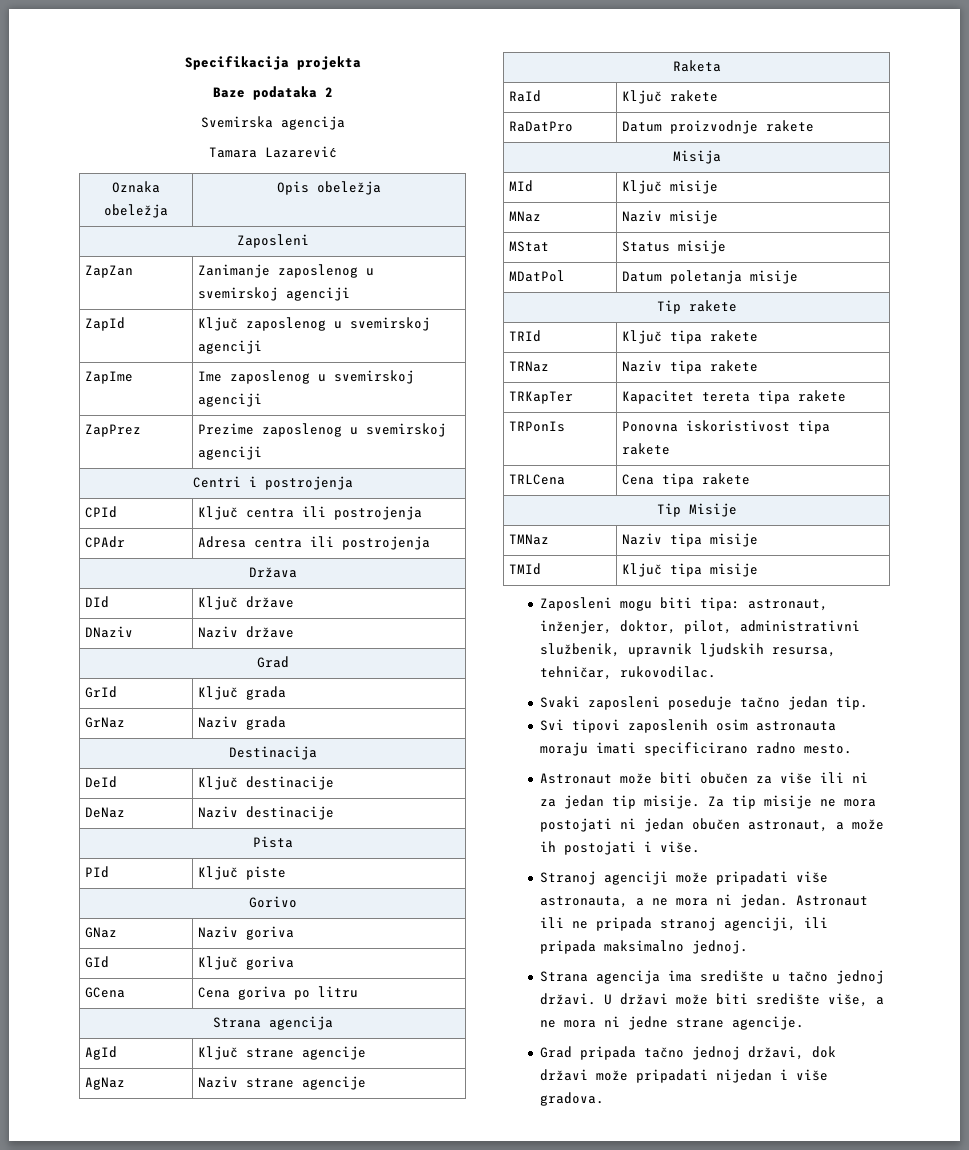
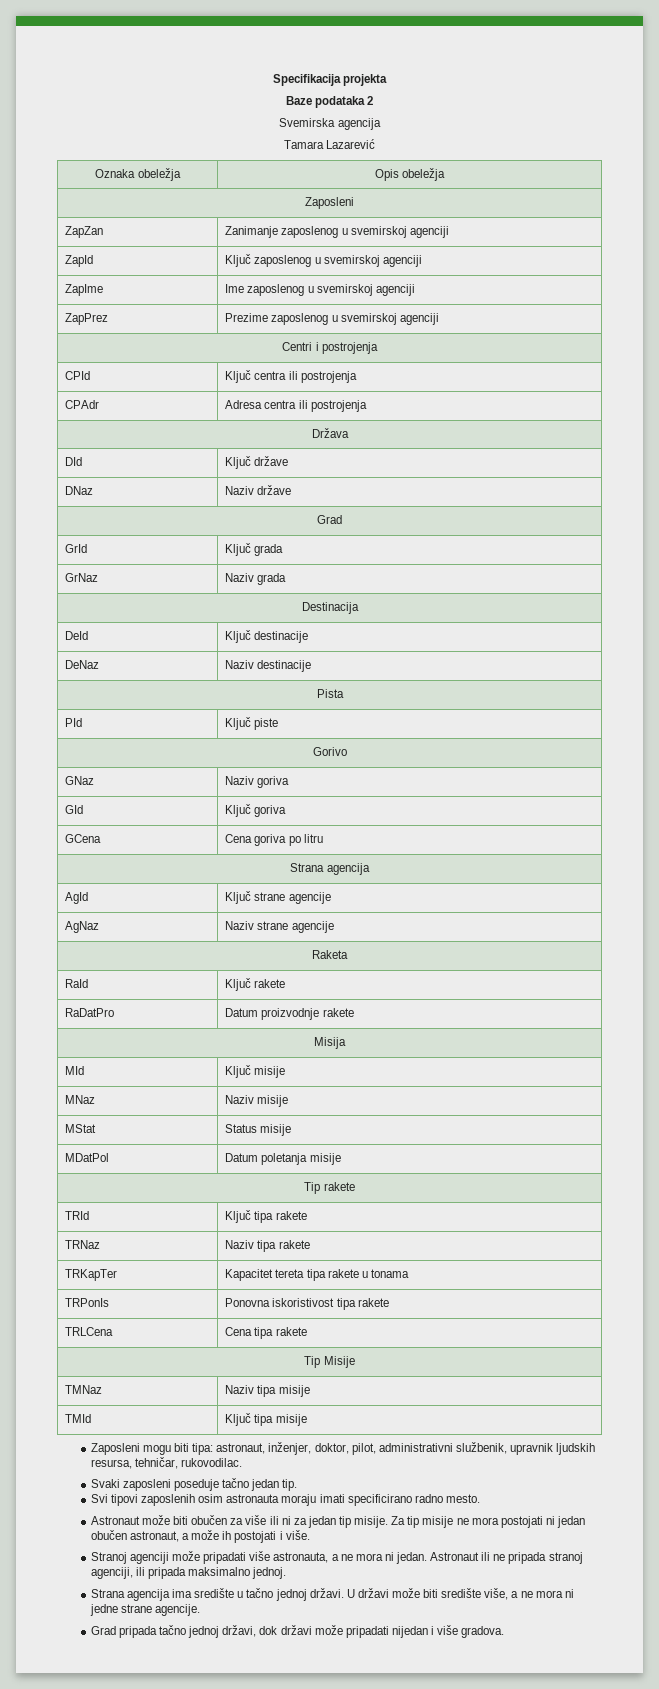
- DNaziv | Naziv države
+ DNaz | Naziv države
- TRKapTer | Kapacitet tereta tipa rakete
+ TRKapTer | Kapacitet tereta tipa rakete u tonama

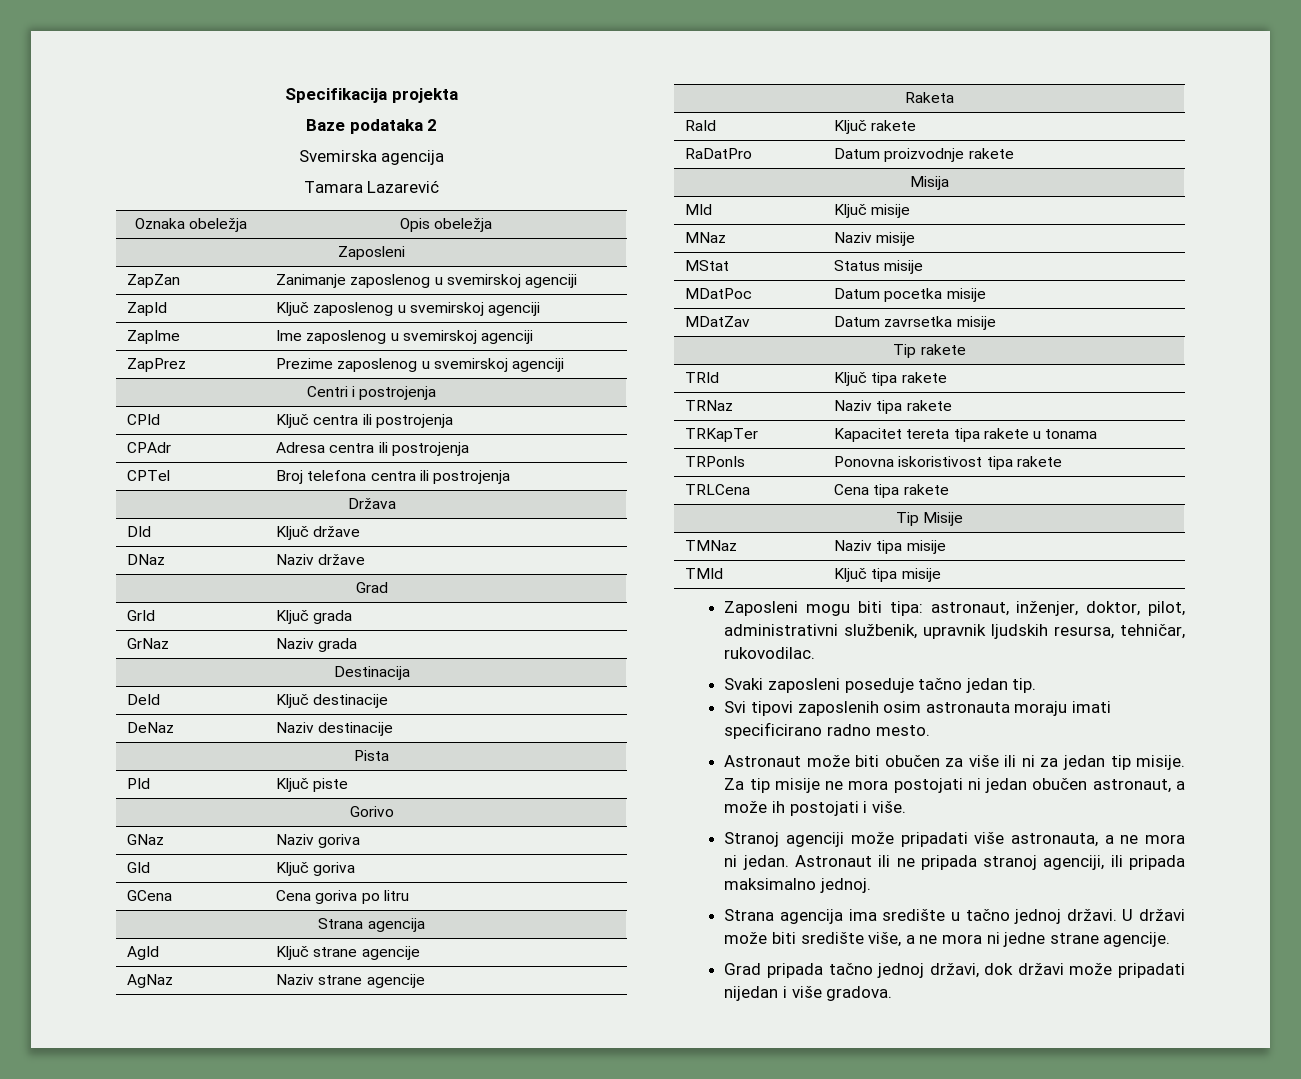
+ CPTel | Broj telefona centra ili postrojenja
- MDatPol | Datum poletanja misije
+ MDatPoc | Datum pocetka misije
+ MDatZav | Datum zavrsetka misije

